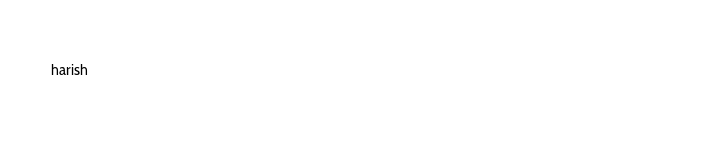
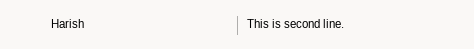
- harish
+ Harish
+ This is second line.

